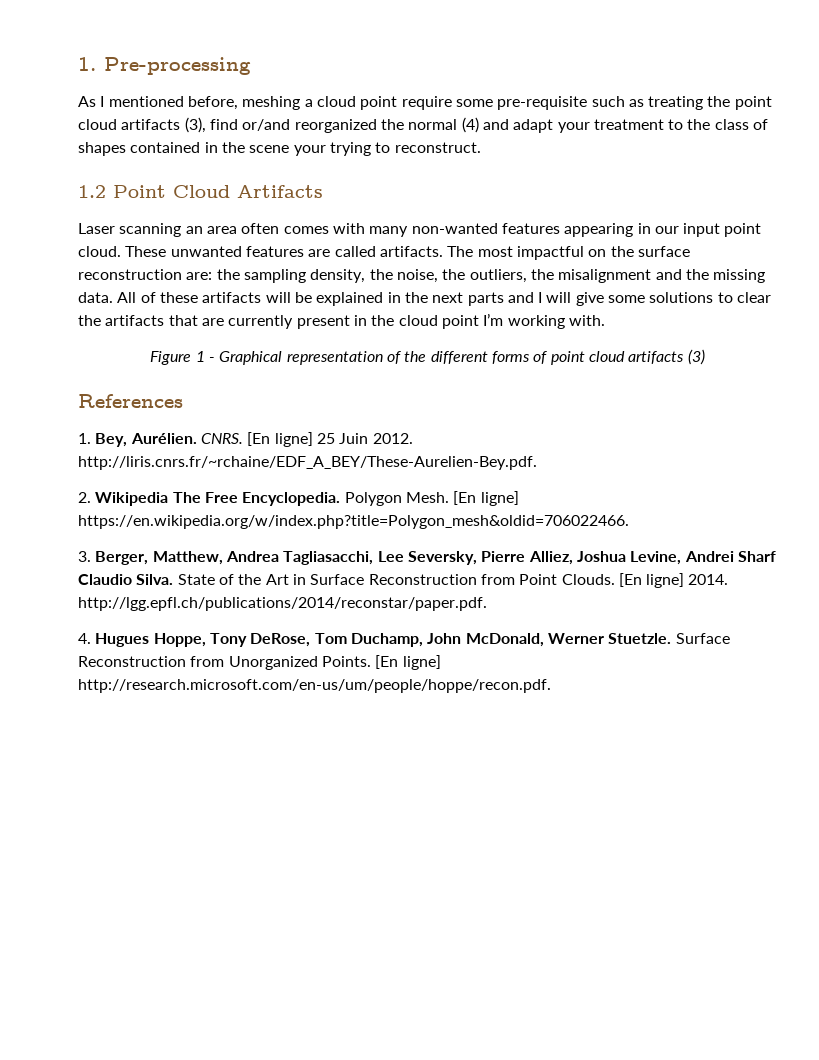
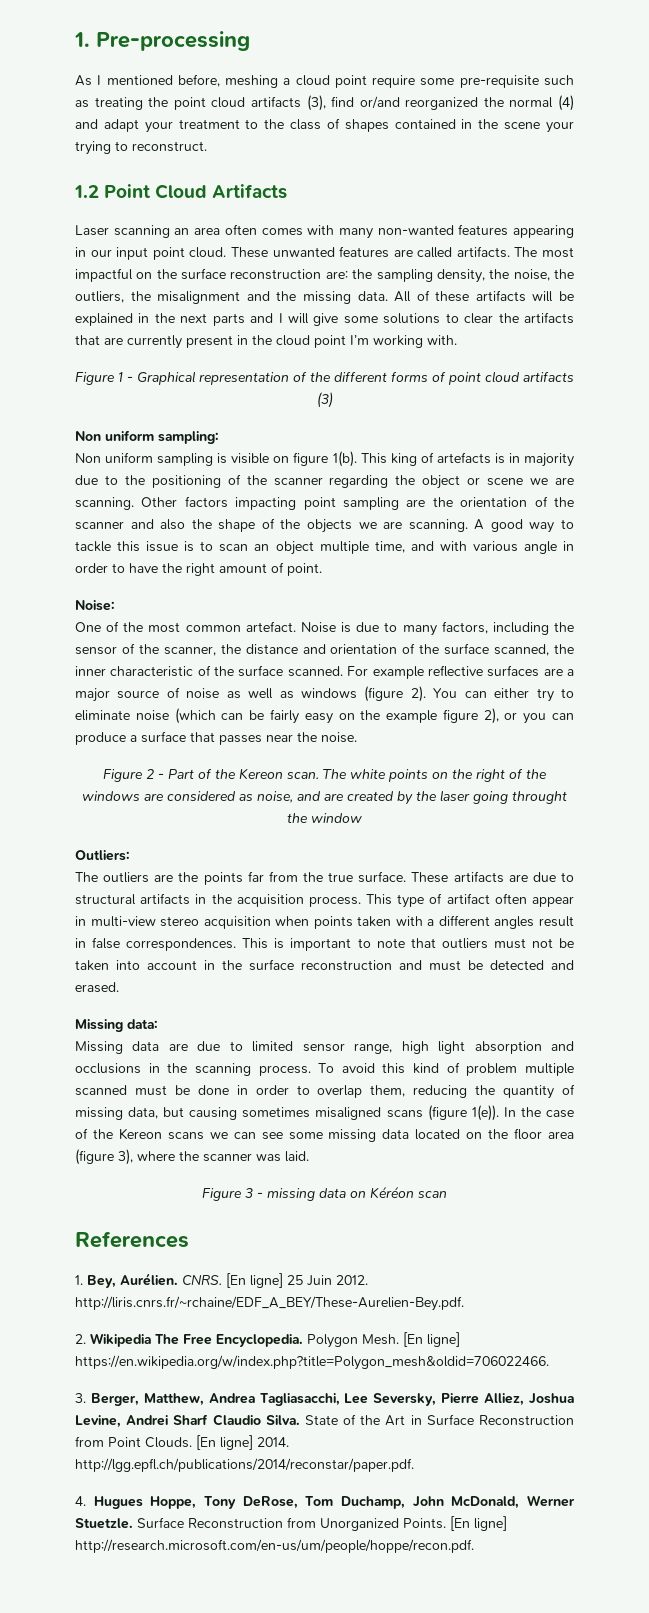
+ Non uniform sampling:
+ Non uniform sampling is visible on figure 1(b). This king of artefacts is in majority due to the positioning of the scanner regarding the object or scene we are scanning. Other factors impacting point sampling are the orientation of the scanner and also the shape of the objects we are scanning. A good way to tackle this issue is to scan an object multiple time, and with various angle in order to have the right amount of point.
+ Noise:
+ One of the most common artefact. Noise is due to many factors, including the sensor of the scanner, the distance and orientation of the surface scanned, the inner characteristic of the surface scanned. For example reflective surfaces are a major source of noise as well as windows (figure 2). You can either try to eliminate noise (which can be fairly easy on the example figure 2), or you can produce a surface that passes near the noise.
+ Figure 2 - Part of the Kereon scan. The white points on the right of the windows are considered as noise, and are created by the laser going throught the window
+ Outliers:
+ The outliers are the points far from the true surface. These artifacts are due to structural artifacts in the acquisition process. This type of artifact often appear in multi-view stereo acquisition when points taken with a different angles result in false correspondences. This is important to note that outliers must not be taken into account in the surface reconstruction and must be detected and erased.
+ Missing data:
+ Missing data are due to limited sensor range, high light absorption and occlusions in the scanning process. To avoid this kind of problem multiple scanned must be done in order to overlap them, reducing the quantity of missing data, but causing sometimes misaligned scans (figure 1(e)). In the case of the Kereon scans we can see some missing data located on the floor area (figure 3), where the scanner was laid.
+ Figure 3 - missing data on Kéréon scan

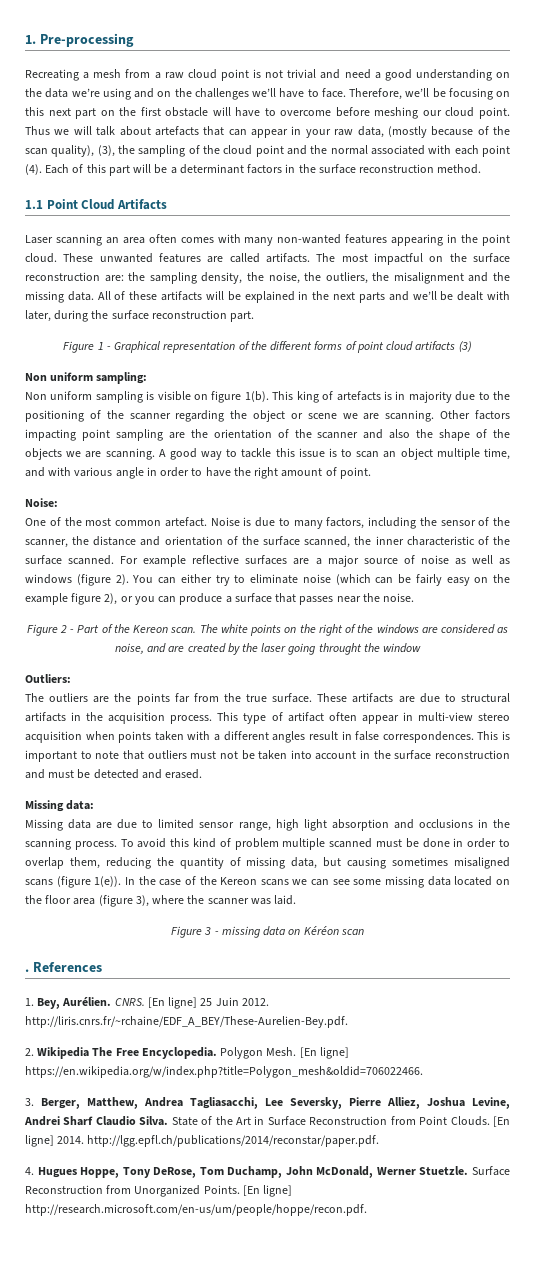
- As I mentioned before, meshing a cloud point require some pre-requisite such as treating the point cloud artifacts (3), find or/and reorganized the normal (4) and adapt your treatment to the class of shapes contained in the scene your trying to reconstruct.
- 1.2 Point Cloud Artifacts
+ Recreating a mesh from a raw cloud point is not trivial and need a good understanding on the data we’re using and on the challenges we’ll have to face. Therefore, we’ll be focusing on this next part on the first obstacle will have to overcome before meshing our cloud point. Thus we will talk about artefacts that can appear in your raw data, (mostly because of the scan quality), (3), the sampling of the cloud point and the normal associated with each point (4). Each of this part will be a determinant factors in the surface reconstruction method.
+ 1.1 Point Cloud Artifacts
- Laser scanning an area often comes with many non-wanted features appearing in our input point cloud.
+ Laser scanning an area often comes with many non-wanted features appearing in the point cloud.
- All of these artifacts will be explained in the next parts and I will give some solutions to clear the artifacts that are currently present in the cloud point I’m working with.
+ All of these artifacts will be explained in the next parts and we’ll be dealt with later, during the surface reconstruction part.
+ .

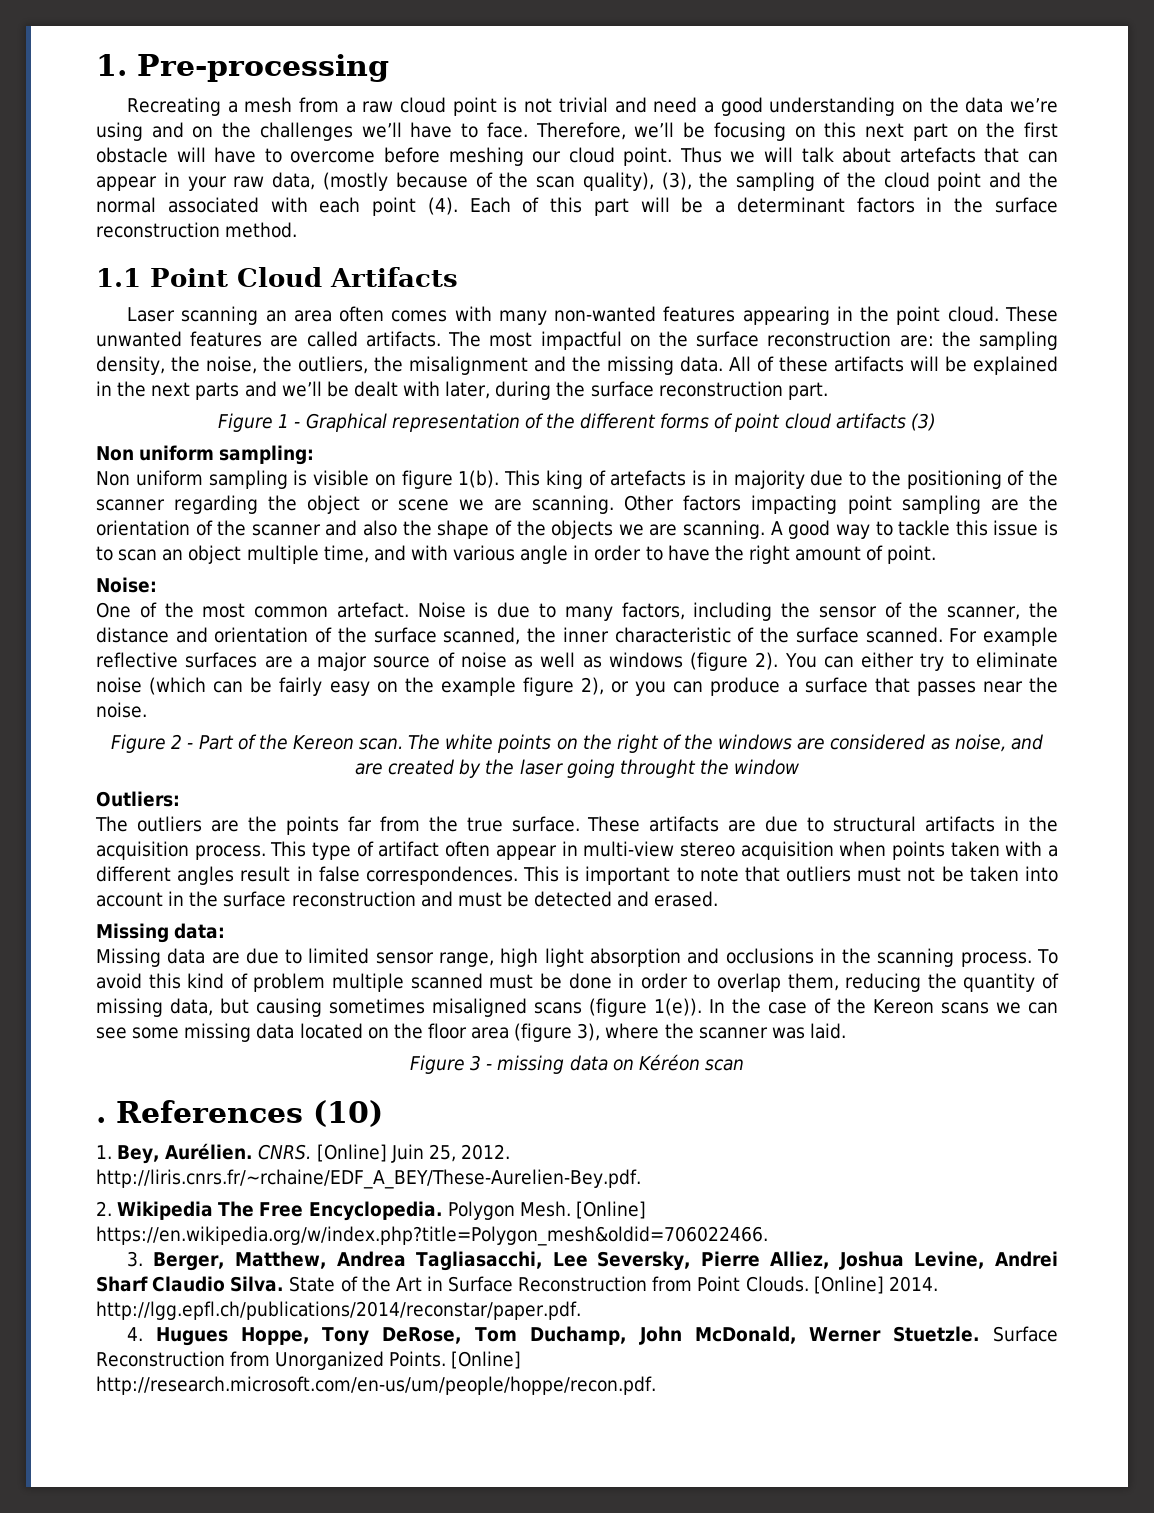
- References
+ References (10)
- [En ligne] 25 Juin 2012. http://liris.cnrs.fr/~rchaine/EDF_A_BEY/These-Aurelien-Bey.pdf.
+ [Online] Juin 25, 2012. http://liris.cnrs.fr/~rchaine/EDF_A_BEY/These-Aurelien-Bey.pdf.
- [En ligne] https://en.wikipedia.org/w/index.php?title=Polygon_mesh&oldid=706022466.
+ [Online] https://en.wikipedia.org/w/index.php?title=Polygon_mesh&oldid=706022466.
- [En ligne] 2014. http://lgg.epfl.ch/publications/2014/reconstar/paper.pdf.
+ [Online] 2014. http://lgg.epfl.ch/publications/2014/reconstar/paper.pdf.
- [En ligne] http://research.microsoft.com/en-us/um/people/hoppe/recon.pdf.
+ [Online] http://research.microsoft.com/en-us/um/people/hoppe/recon.pdf.

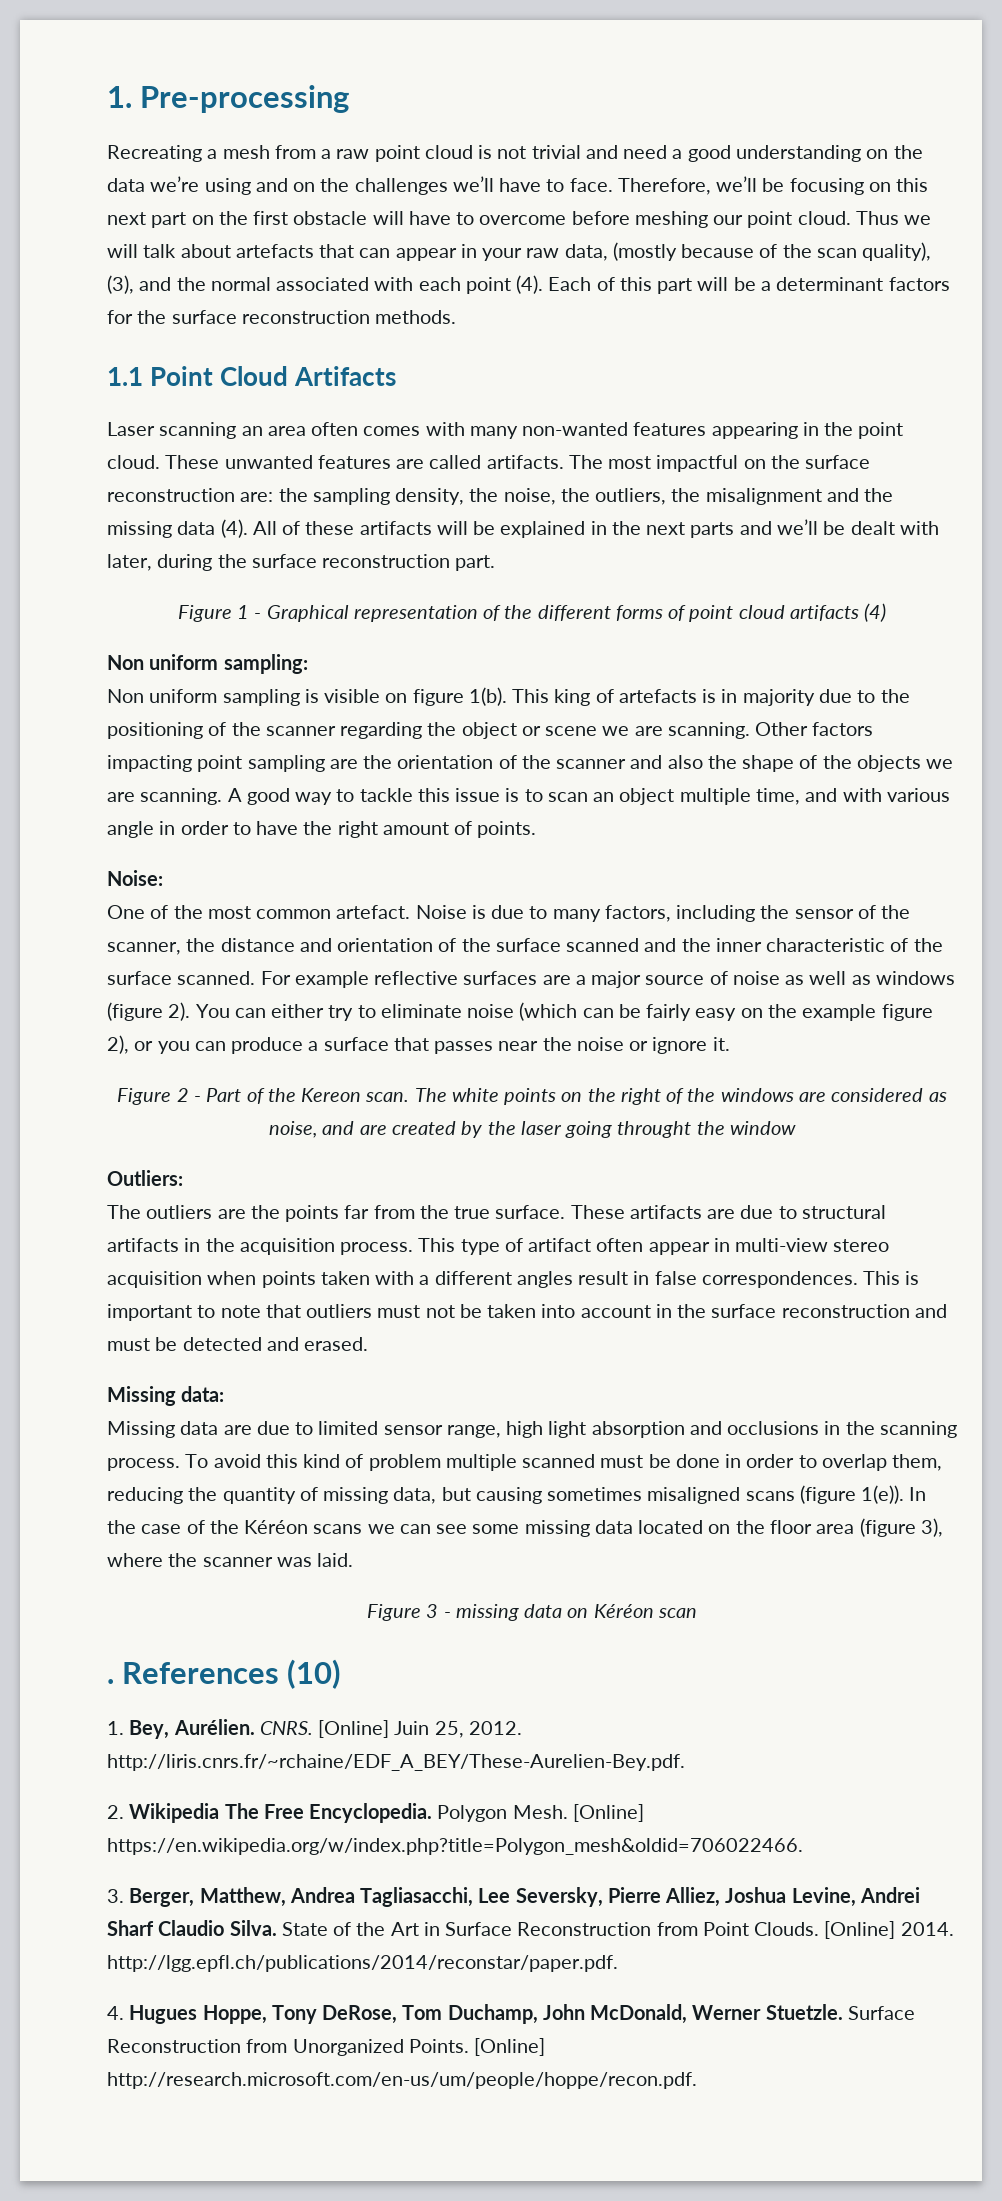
- Recreating a mesh from a raw cloud point is not trivial and need a good understanding on the data we’re using and on the challenges we’ll have to face.
+ Recreating a mesh from a raw point cloud is not trivial and need a good understanding on the data we’re using and on the challenges we’ll have to face.
- Therefore, we’ll be focusing on this next part on the first obstacle will have to overcome before meshing our cloud point.
+ Therefore, we’ll be focusing on this next part on the first obstacle will have to overcome before meshing our point cloud.
- Thus we will talk about artefacts that can appear in your raw data, (mostly because of the scan quality), (3), the sampling of the cloud point and the normal associated with each point (4).
+ Thus we will talk about artefacts that can appear in your raw data, (mostly because of the scan quality), (3), and the normal associated with each point (4).
- Each of this part will be a determinant factors in the surface reconstruction method.
+ Each of this part will be a determinant factors for the surface reconstruction methods.
- The most impactful on the surface reconstruction are: the sampling density, the noise, the outliers, the misalignment and the missing data.
+ The most impactful on the surface reconstruction are: the sampling density, the noise, the outliers, the misalignment and the missing data (4).
- Figure 1 - Graphical representation of the different forms of point cloud artifacts (3)
+ Figure 1 - Graphical representation of the different forms of point cloud artifacts (4)
- A good way to tackle this issue is to scan an object multiple time, and with various angle in order to have the right amount of point.
+ A good way to tackle this issue is to scan an object multiple time, and with various angle in order to have the right amount of points.
- Noise is due to many factors, including the sensor of the scanner, the distance and orientation of the surface scanned, the inner characteristic of the surface scanned.
+ Noise is due to many factors, including the sensor of the scanner, the distance and orientation of the surface scanned and the inner characteristic of the surface scanned.
- You can either try to eliminate noise (which can be fairly easy on the example figure 2), or you can produce a surface that passes near the noise.
+ You can either try to eliminate noise (which can be fairly easy on the example figure 2), or you can produce a surface that passes near the noise or ignore it.
- In the case of the Kereon scans we can see some missing data located on the floor area (figure 3), where the scanner was laid.
+ In the case of the Kéréon scans we can see some missing data located on the floor area (figure 3), where the scanner was laid.

